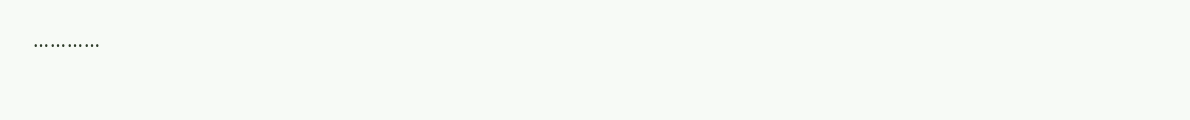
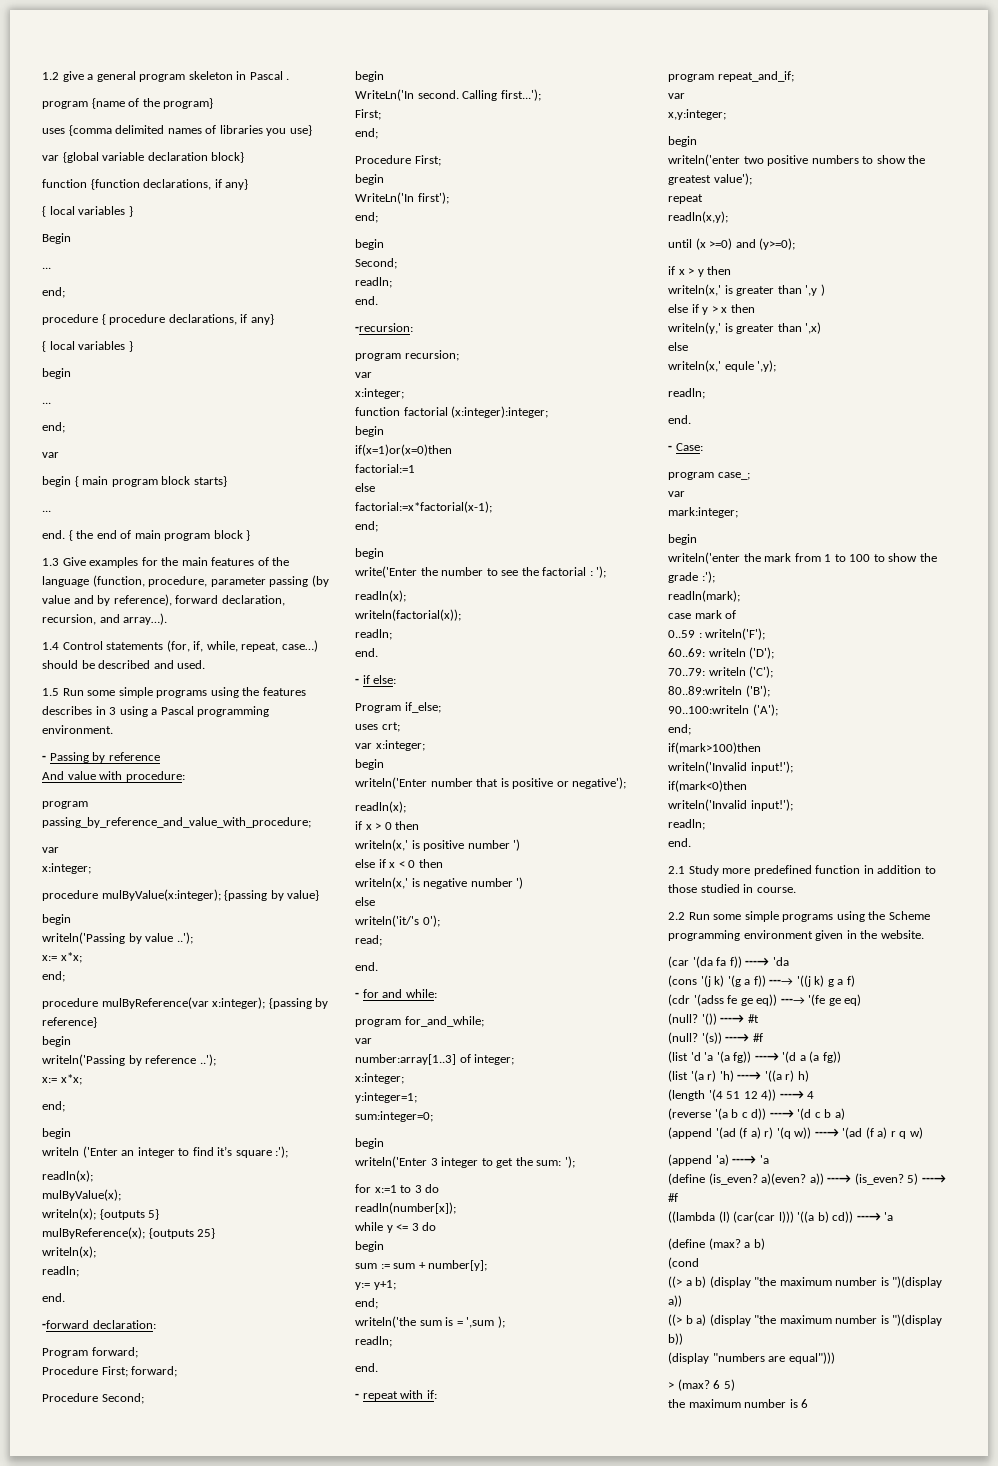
- …………
+ 1.2 give a general program skeleton in Pascal .
+ program {name of the program}
+ uses {comma delimited names of libraries you use}
+ var {global variable declaration block}
+ function {function declarations, if any}
+ { local variables }
+ Begin
+ ...
+ end;
+ procedure { procedure declarations, if any}
+ { local variables }
+ begin
+ ...
+ end;
+ var
+ begin { main program block starts}
+ ...
+ end. { the end of main program block }
+ 1.3 Give examples for the main features of the language (function, procedure, parameter passing (by value and by reference), forward declaration, recursion, and array…).
+ 1.4 Control statements (for, if, while, repeat, case…) should be described and used.
+ 1.5 Run some simple programs using the features describes in 3 using a Pascal programming environment.
+ - Passing by reference
+ And value with procedure:
+ program passing_by_reference_and_value_with_procedure;
+ var
+ x:integer;
+ procedure mulByValue(x:integer); {passing by value}
+ begin
+ writeln('Passing by value ..');
+ x:= x*x;
+ end;
+ procedure mulByReference(var x:integer); {passing by reference}
+ begin
+ writeln('Passing by reference ..');
+ x:= x*x;
+ end;
+ begin
+ writeln ('Enter an integer to find it’s square :');
+ readln(x);
+ mulByValue(x);
+ writeln(x); {outputs 5}
+ mulByReference(x); {outputs 25}
+ writeln(x);
+ readln;
+ end.
+ -forward declaration:
+ Program forward;
+ Procedure First; forward;
+ Procedure Second;
+ begin
+ WriteLn('In second. Calling first...');
+ First;
+ end;
+ Procedure First;
+ begin
+ WriteLn('In first');
+ end;
+ begin
+ Second;
+ readln;
+ end.
+ -recursion:
+ program recursion;
+ var
+ x:integer;
+ function factorial (x:integer):integer;
+ begin
+ if(x=1)or(x=0)then
+ factorial:=1
+ else
+ factorial:=x*factorial(x-1);
+ end;
+ begin
+ write('Enter the number to see the factorial : ');
+ readln(x);
+ writeln(factorial(x));
+ readln;
+ end.
+ - if else:
+ Program if_else;
+ uses crt;
+ var x:integer;
+ begin
+ writeln('Enter number that is positive or negative');
+ readln(x);
+ if x > 0 then
+ writeln(x,' is positive number ')
+ else if x < 0 then
+ writeln(x,' is negative number ')
+ else
+ writeln('it/'s 0');
+ read;
+ end.
+ - for and while:
+ program for_and_while;
+ var
+ number:array[1..3] of integer;
+ x:integer;
+ y:integer=1;
+ sum:integer=0;
+ begin
+ writeln('Enter 3 integer to get the sum: ');
+ for x:=1 to 3 do
+ readln(number[x]);
+ while y <= 3 do
+ begin
+ sum := sum + number[y];
+ y:= y+1;
+ end;
+ writeln('the sum is = ',sum );
+ readln;
+ end.
+ - repeat with if:
+ program repeat_and_if;
+ var
+ x,y:integer;
+ begin
+ writeln('enter two positive numbers to show the greatest value');
+ repeat
+ readln(x,y);
+ until (x >=0) and (y>=0);
+ if x > y then
+ writeln(x,' is greater than ',y )
+ else if y > x then
+ writeln(y,' is greater than ',x)
+ else
+ writeln(x,' equle ',y);
+ readln;
+ end.
+ - Case:
+ program case_;
+ var
+ mark:integer;
+ begin
+ writeln('enter the mark from 1 to 100 to show the grade :');
+ readln(mark);
+ case mark of
+ 0..59 : writeln('F');
+ 60..69: writeln ('D');
+ 70..79: writeln ('C');
+ 80..89:writeln ('B');
+ 90..100:writeln ('A');
+ end;
+ if(mark>100)then
+ writeln('Invalid input!');
+ if(mark<0)then
+ writeln('Invalid input!');
+ readln;
+ end.
+ 2.1 Study more predefined function in addition to those studied in course.
+ 2.2 Run some simple programs using the Scheme programming environment given in the website.
+ (car '(da fa f)) ---→ 'da
+ (cons '(j k) '(g a f)) ---→ '((j k) g a f)
+ (cdr '(adss fe ge eq)) ---→ '(fe ge eq)
+ (null? '()) ---→ #t
+ (null? '(s)) ---→ #f
+ (list 'd 'a '(a fg)) ---→ '(d a (a fg))
+ (list '(a r) 'h) ---→ '((a r) h)
+ (length '(4 51 12 4)) ---→ 4
+ (reverse '(a b c d)) ---→ '(d c b a)
+ (append '(ad (f a) r) '(q w)) ---→ '(ad (f a) r q w)
+ (append 'a) ---→ 'a
+ (define (is_even? a)(even? a)) ---→ (is_even? 5) ---→ #f
+ ((lambda (l) (car(car l))) '((a b) cd)) ---→ 'a
+ (define (max? a b)
+ (cond
+ ((> a b) (display "the maximum number is ")(display a))
+ ((> b a) (display "the maximum number is ")(display b))
+ (display "numbers are equal")))
+ > (max? 6 5)
+ the maximum number is 6

